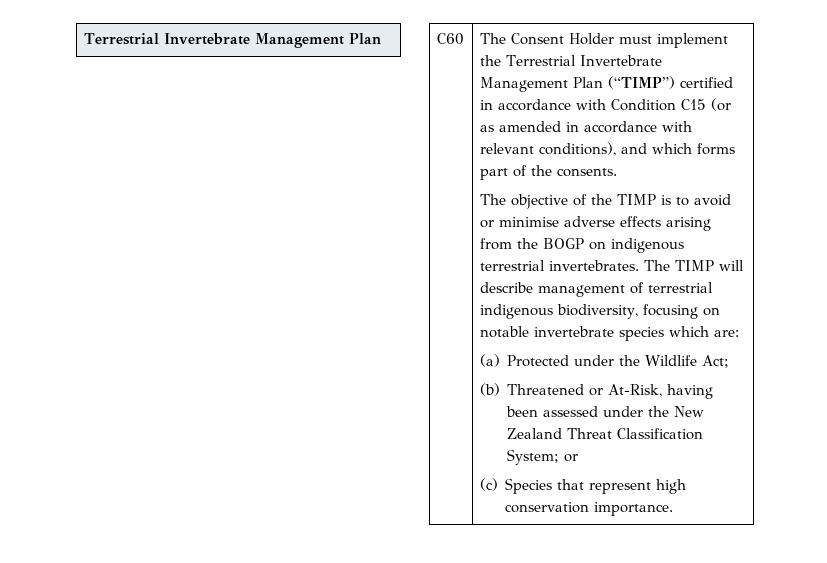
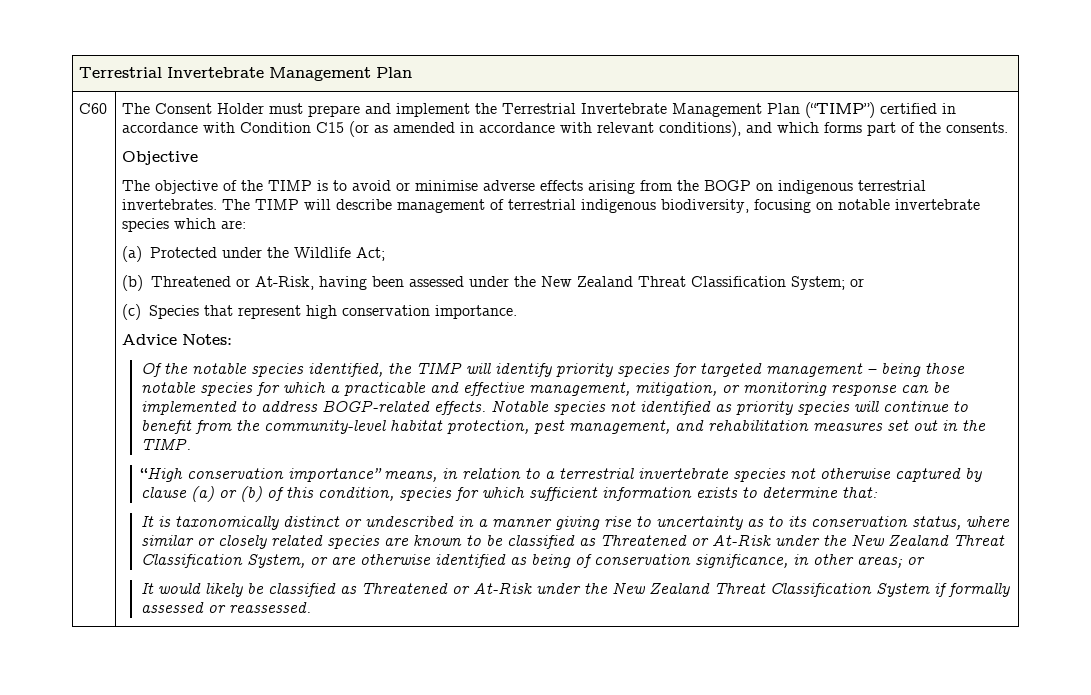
- The Consent Holder must implement the Terrestrial Invertebrate Management Plan (“TIMP”) certified in accordance with Condition C15 (or as amended in accordance with relevant conditions), and which forms part of the consents.
+ The Consent Holder must prepare and implement the Terrestrial Invertebrate Management Plan (“TIMP”) certified in accordance with Condition C15 (or as amended in accordance with relevant conditions), and which forms part of the consents.
+ Objective
+ Advice Notes:
+ Of the notable species identified, the TIMP will identify priority species for targeted management – being those notable species for which a practicable and effective management, mitigation, or monitoring response can be implemented to address BOGP-related effects. Notable species not identified as priority species will continue to benefit from the community-level habitat protection, pest management, and rehabilitation measures set out in the TIMP.
+ “High conservation importance” means, in relation to a terrestrial invertebrate species not otherwise captured by clause (a) or (b) of this condition, species for which sufficient information exists to determine that:
+ It is taxonomically distinct or undescribed in a manner giving rise to uncertainty as to its conservation status, where similar or closely related species are known to be classified as Threatened or At-Risk under the New Zealand Threat Classification System, or are otherwise identified as being of conservation significance, in other areas; or
+ It would likely be classified as Threatened or At-Risk under the New Zealand Threat Classification System if formally assessed or reassessed.

